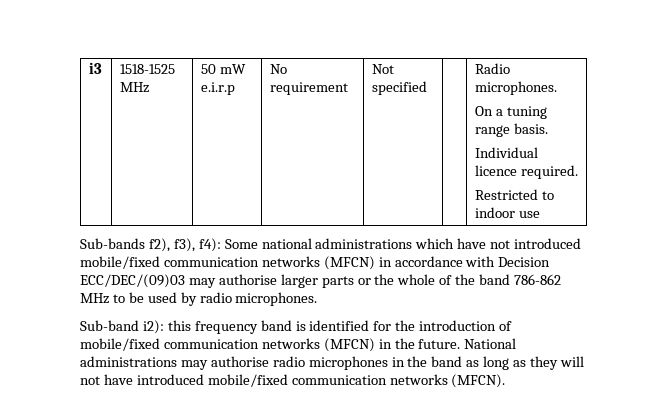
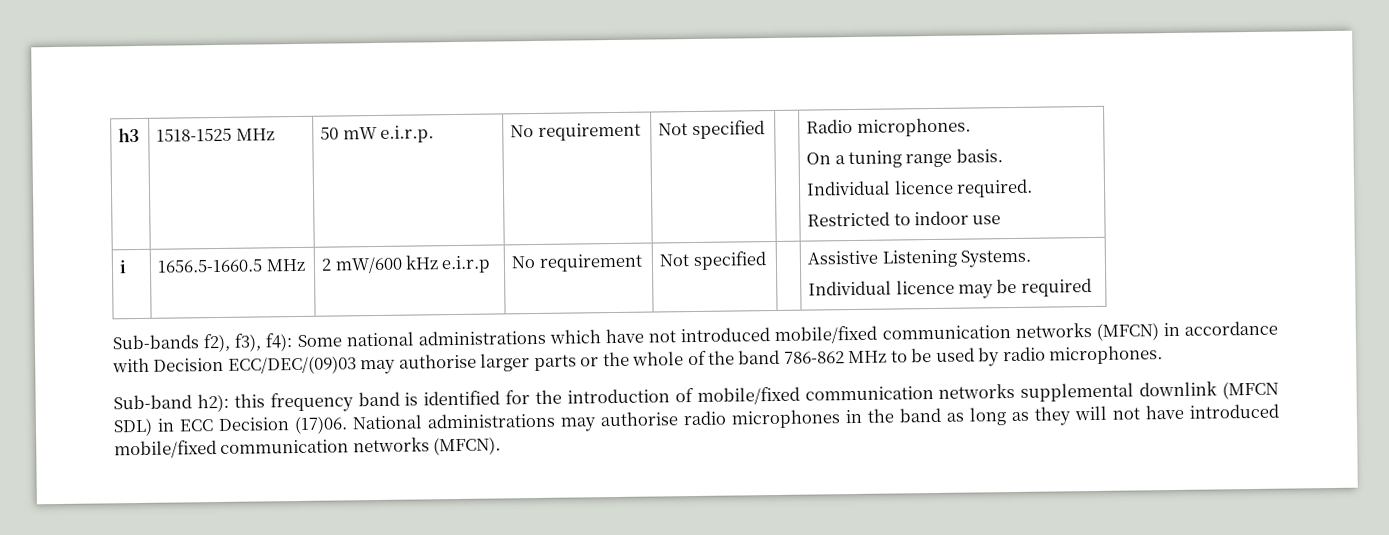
- i3 | 1518-1525 MHz | 50 mW e.i.r.p | No requirement | Not specified | | Radio microphones.
+ h3 | 1518-1525 MHz | 50 mW e.i.r.p. | No requirement | Not specified | | Radio microphones.
+ i | 1656.5-1660.5 MHz | 2 mW/600 kHz e.i.r.p | No requirement | Not specified | | Assistive Listening Systems.
+ Individual licence may be required
- Sub-band i2): this frequency band is identified for the introduction of mobile/fixed communication networks (MFCN) in the future.
+ Sub-band h2): this frequency band is identified for the introduction of mobile/fixed communication networks supplemental downlink (MFCN SDL) in ECC Decision (17)06.

